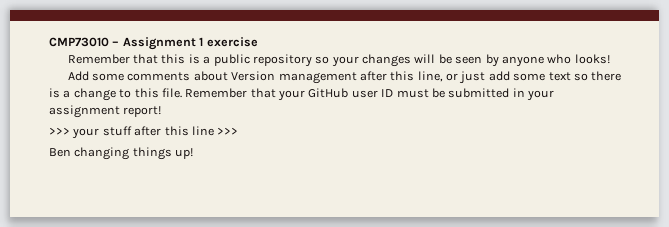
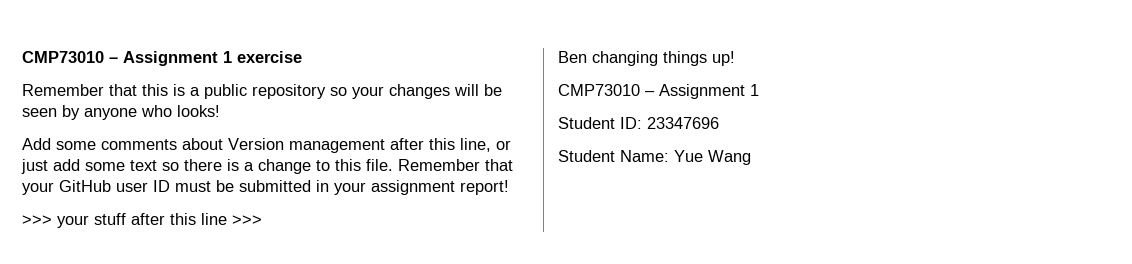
  Ben changing things up!
+ CMP73010 – Assignment 1
+ Student ID: 23347696
+ Student Name: Yue Wang

